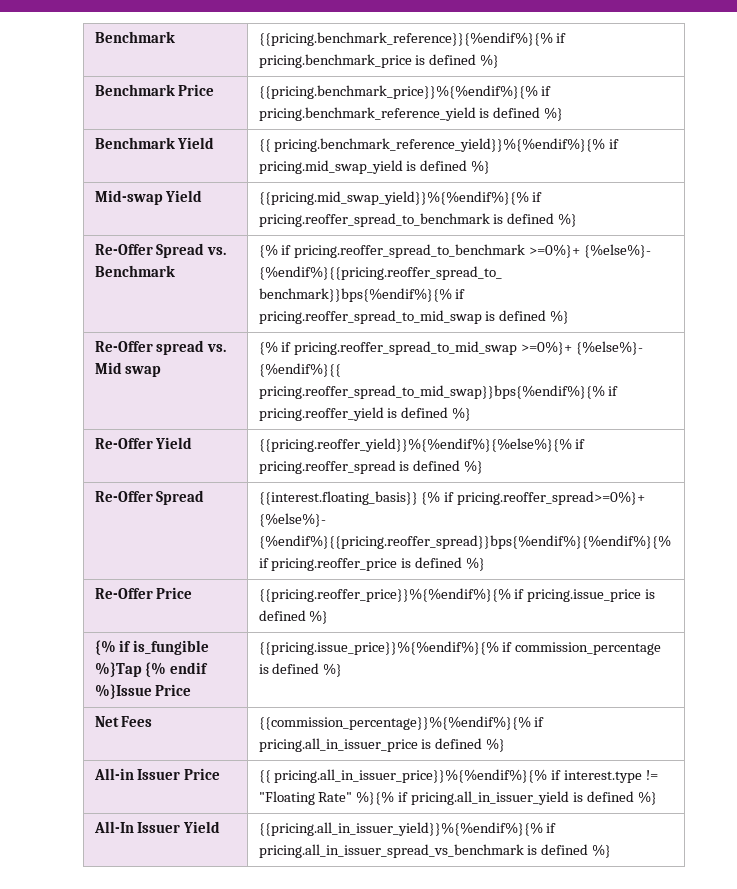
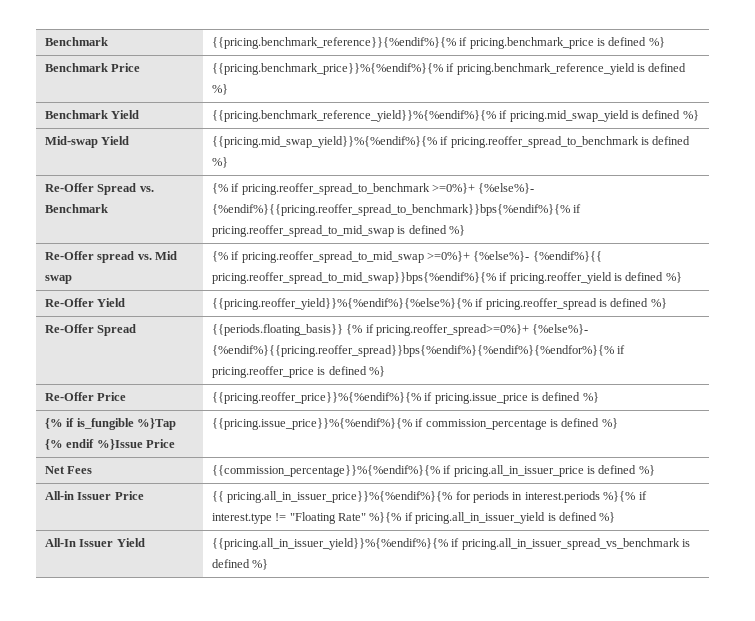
- Benchmark Yield | {{ pricing.benchmark_reference_yield}}%{%endif%}{% if pricing.mid_swap_yield is defined %}
+ Benchmark Yield | {{pricing.benchmark_reference_yield}}%{%endif%}{% if pricing.mid_swap_yield is defined %}
- Re-Offer Spread | {{interest.floating_basis}} {% if pricing.reoffer_spread>=0%}+ {%else%}- {%endif%}{{pricing.reoffer_spread}}bps{%endif%}{%endif%}{% if pricing.reoffer_price is defined %}
+ Re-Offer Spread | {{periods.floating_basis}} {% if pricing.reoffer_spread>=0%}+ {%else%}- {%endif%}{{pricing.reoffer_spread}}bps{%endif%}{%endif%}{%endfor%}{% if pricing.reoffer_price is defined %}
- All-in Issuer Price | {{ pricing.all_in_issuer_price}}%{%endif%}{% if interest.type != "Floating Rate" %}{% if pricing.all_in_issuer_yield is defined %}
+ All-in Issuer Price | {{ pricing.all_in_issuer_price}}%{%endif%}{% for periods in interest.periods %}{% if interest.type != "Floating Rate" %}{% if pricing.all_in_issuer_yield is defined %}

